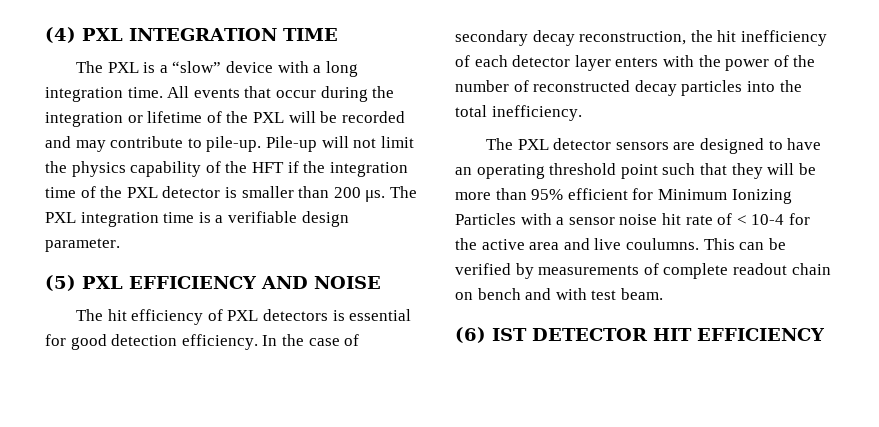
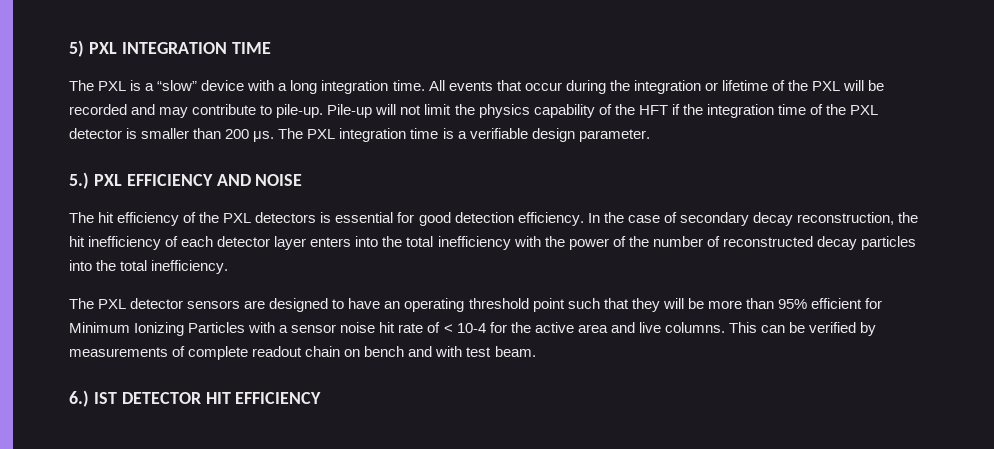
- (4) PXL INTEGRATION TIME
+ 5) PXL INTEGRATION TIME
- (5) PXL EFFICIENCY AND NOISE
+ 5.) PXL EFFICIENCY AND NOISE
- The hit efficiency of PXL detectors is essential for good detection efficiency.
+ The hit efficiency of the PXL detectors is essential for good detection efficiency.
- In the case of secondary decay reconstruction, the hit inefficiency of each detector layer enters with the power of the number of reconstructed decay particles into the total inefficiency.
+ In the case of secondary decay reconstruction, the hit inefficiency of each detector layer enters into the total inefficiency with the power of the number of reconstructed decay particles into the total inefficiency.
- The PXL detector sensors are designed to have an operating threshold point such that they will be more than 95% efficient for Minimum Ionizing Particles with a sensor noise hit rate of < 10-4 for the active area and live coulumns.
+ The PXL detector sensors are designed to have an operating threshold point such that they will be more than 95% efficient for Minimum Ionizing Particles with a sensor noise hit rate of < 10-4 for the active area and live columns.
- (6) IST DETECTOR HIT EFFICIENCY
+ 6.) IST DETECTOR HIT EFFICIENCY

